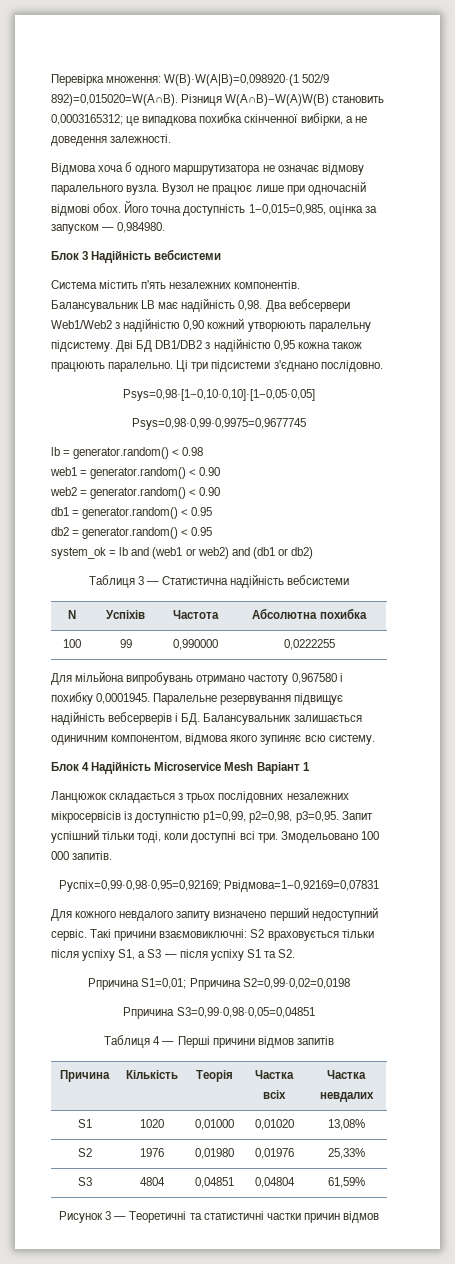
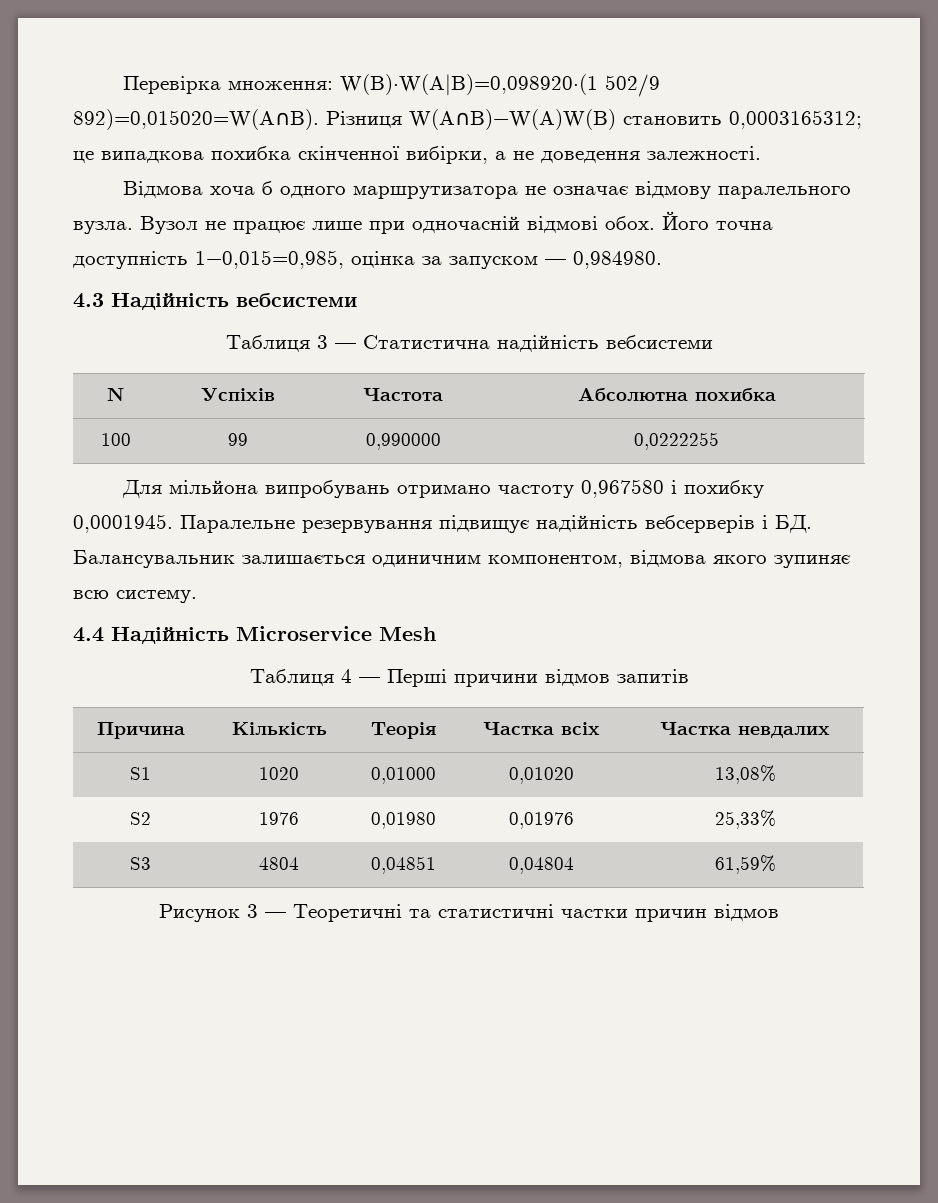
- Блок 3 Надійність вебсистеми
+ 4.3 Надійність вебсистеми
- Система містить п'ять незалежних компонентів. Балансувальник LB має надійність 0,98. Два вебсервери Web1/Web2 з надійністю 0,90 кожний утворюють паралельну підсистему. Дві БД DB1/DB2 з надійністю 0,95 кожна також працюють паралельно. Ці три підсистеми з'єднано послідовно.
- Psys=0,98·[1−0,10·0,10]·[1−0,05·0,05]
- Psys=0,98·0,99·0,9975=0,9677745
- lb = generator.random() < 0.98
- web1 = generator.random() < 0.90
- web2 = generator.random() < 0.90
- db1 = generator.random() < 0.95
- db2 = generator.random() < 0.95
- system_ok = lb and (web1 or web2) and (db1 or db2)
- Блок 4 Надійність Microservice Mesh Варіант 1
- Ланцюжок складається з трьох послідовних незалежних мікросервісів із доступністю p1=0,99, p2=0,98, p3=0,95. Запит успішний тільки тоді, коли доступні всі три. Змодельовано 100 000 запитів.
- Pуспіх=0,99·0,98·0,95=0,92169; Pвідмова=1−0,92169=0,07831
- Для кожного невдалого запиту визначено перший недоступний сервіс. Такі причини взаємовиключні: S2 враховується тільки після успіху S1, а S3 — після успіху S1 та S2.
- Pпричина S1=0,01; Pпричина S2=0,99·0,02=0,0198
- Pпричина S3=0,99·0,98·0,05=0,04851
+ 4.4 Надійність Microservice Mesh

